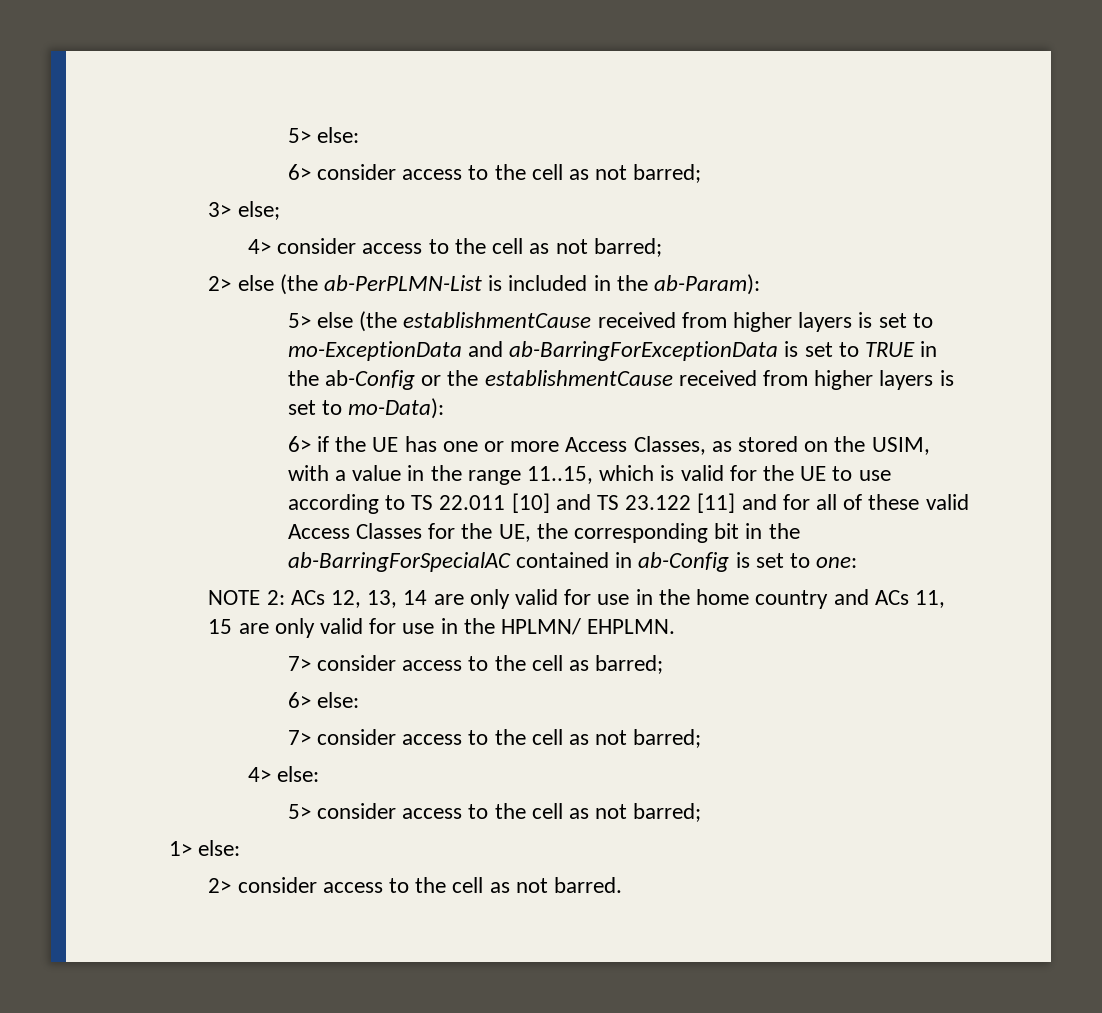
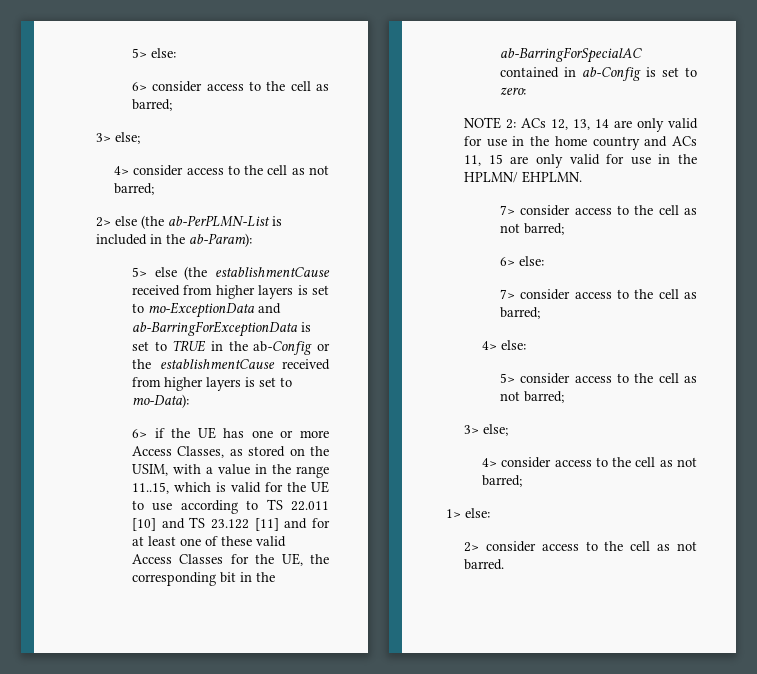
- 6> consider access to the cell as not barred;
+ 6> consider access to the cell as barred;
- 6> if the UE has one or more Access Classes, as stored on the USIM, with a value in the range 11..15, which is valid for the UE to use according to TS 22.011 [10] and TS 23.122 [11] and for all of these valid Access Classes for the UE, the corresponding bit in the ab-BarringForSpecialAC contained in ab-Config is set to one:
+ 6> if the UE has one or more Access Classes, as stored on the USIM, with a value in the range 11..15, which is valid for the UE to use according to TS 22.011 [10] and TS 23.122 [11] and for at least one of these valid Access Classes for the UE, the corresponding bit in the ab-BarringForSpecialAC contained in ab-Config is set to zero:
- 7> consider access to the cell as barred;
+ 7> consider access to the cell as not barred;
- 7> consider access to the cell as not barred;
+ 7> consider access to the cell as barred;
  5> consider access to the cell as not barred;
+ 3> else;
+ 4> consider access to the cell as not barred;

